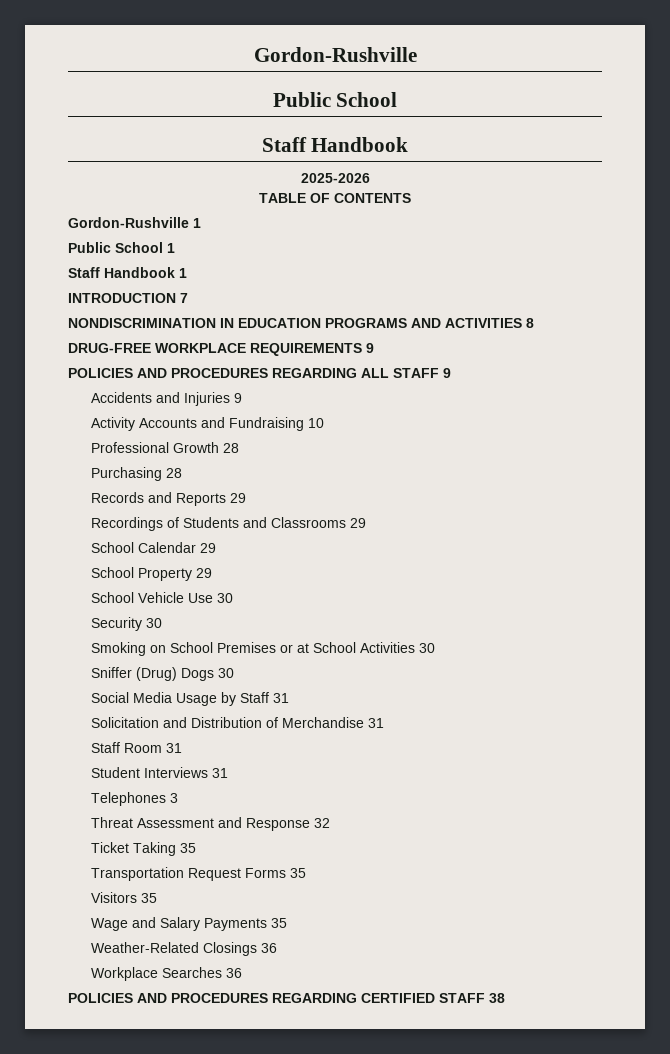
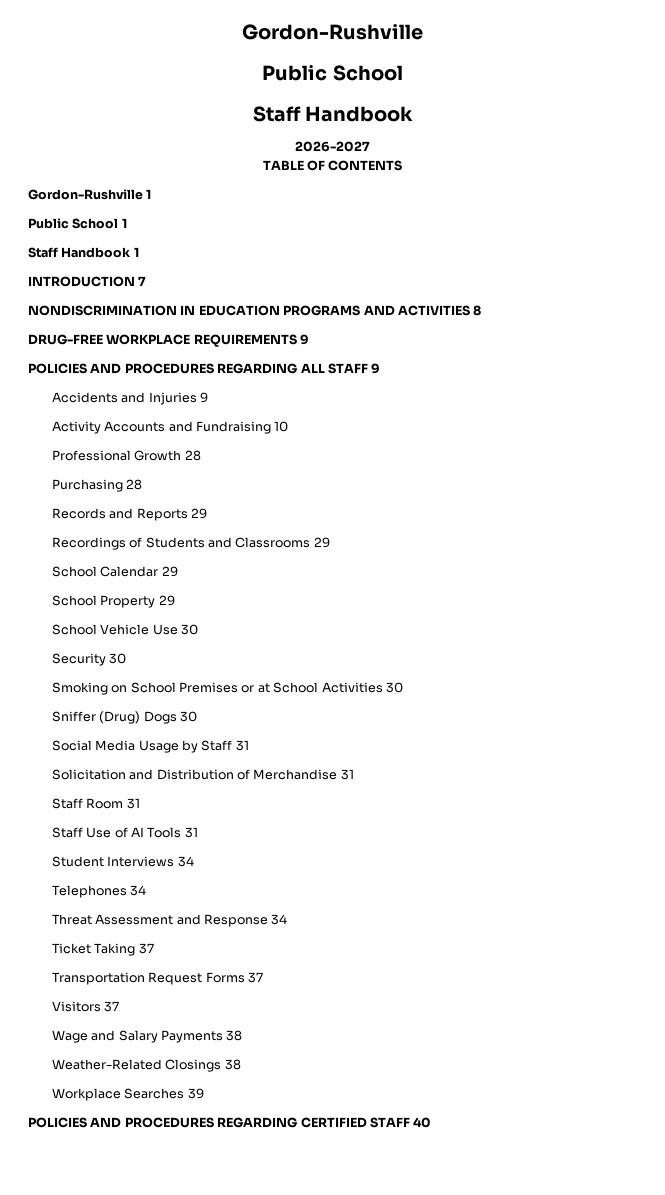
- 2025-2026
+ 2026-2027
+ Staff Use of AI Tools 31
- Student Interviews 31
+ Student Interviews 34
- Telephones 3
+ Telephones 34
- Threat Assessment and Response 32
+ Threat Assessment and Response 34
- Ticket Taking 35
+ Ticket Taking 37
- Transportation Request Forms 35
+ Transportation Request Forms 37
- Visitors 35
+ Visitors 37
- Wage and Salary Payments 35
+ Wage and Salary Payments 38
- Weather-Related Closings 36
+ Weather-Related Closings 38
- Workplace Searches 36
+ Workplace Searches 39
- POLICIES AND PROCEDURES REGARDING CERTIFIED STAFF 38
+ POLICIES AND PROCEDURES REGARDING CERTIFIED STAFF 40

